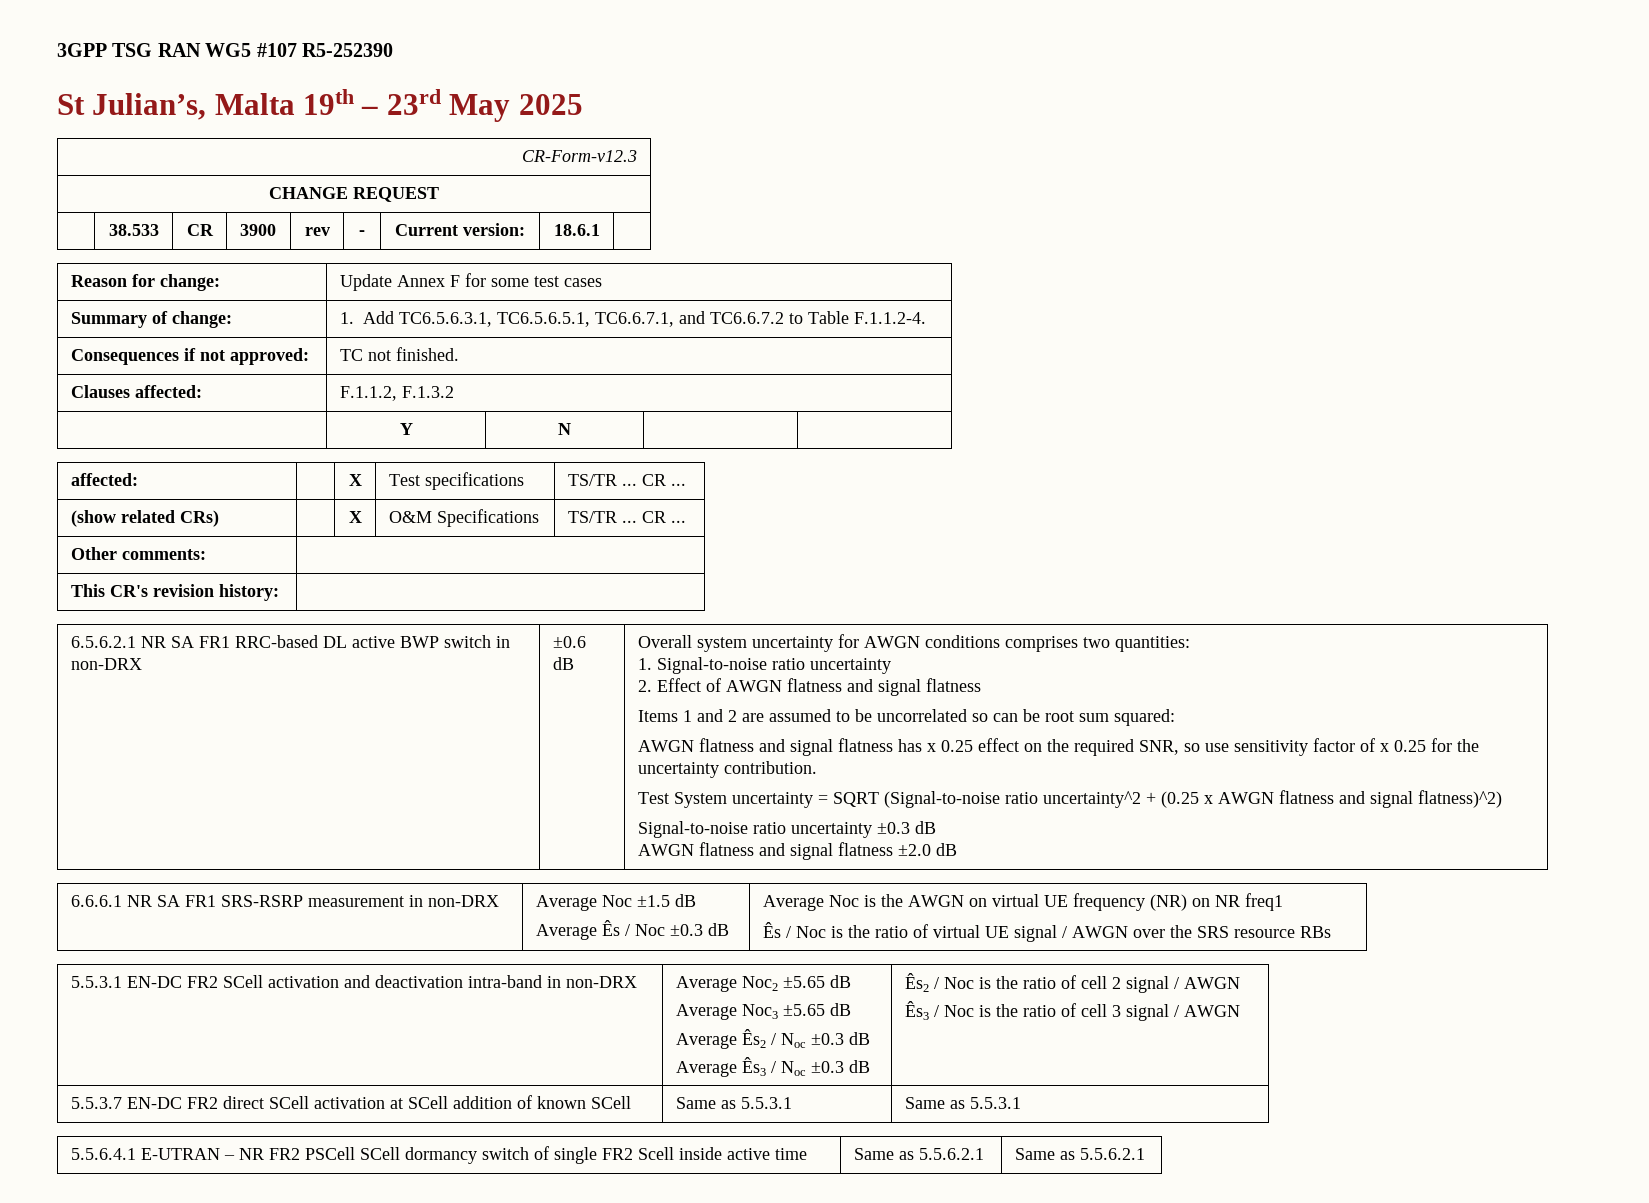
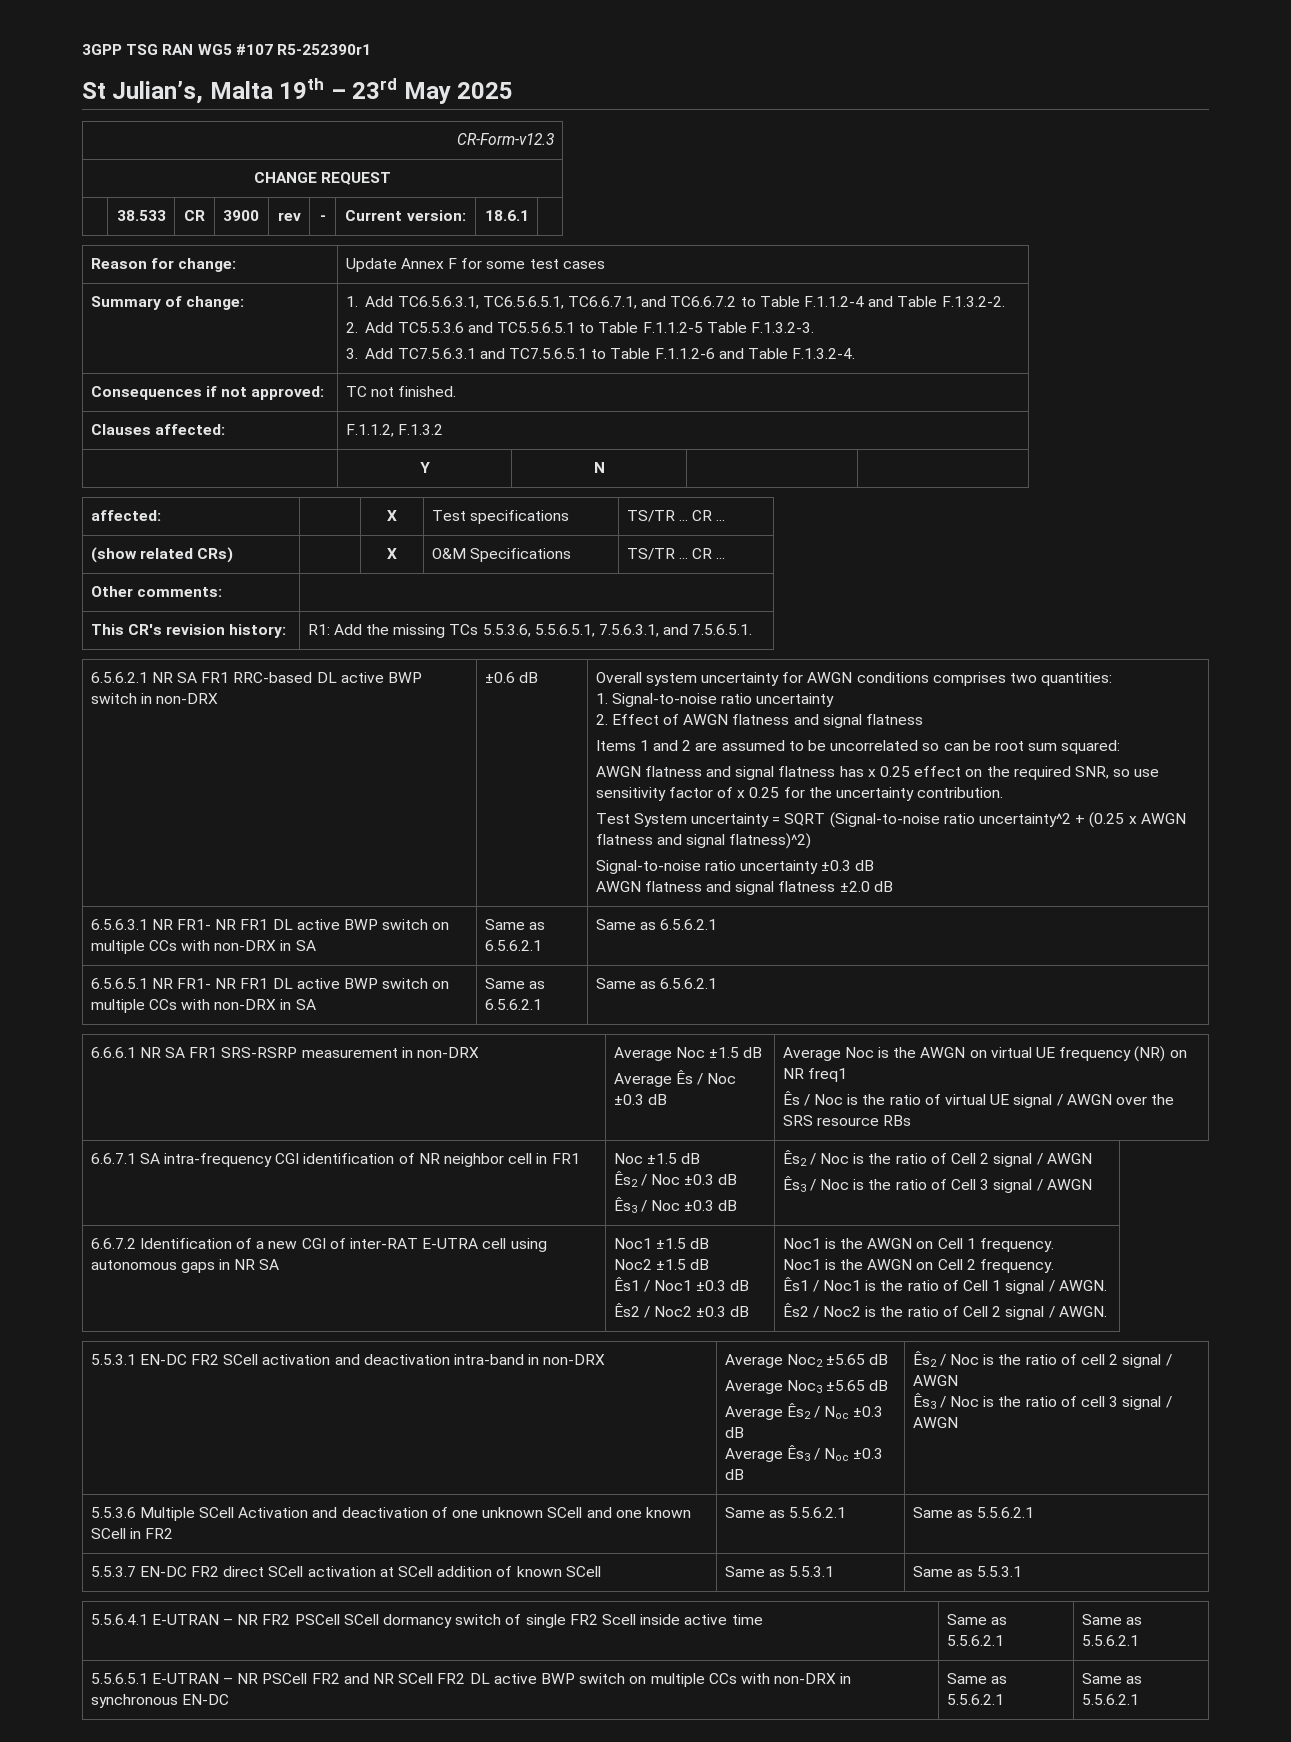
- 3GPP TSG RAN WG5 #107 R5-252390
+ 3GPP TSG RAN WG5 #107 R5-252390r1
- Summary of change: | 1. Add TC6.5.6.3.1, TC6.5.6.5.1, TC6.6.7.1, and TC6.6.7.2 to Table F.1.1.2-4.
+ Summary of change: | 1. Add TC6.5.6.3.1, TC6.5.6.5.1, TC6.6.7.1, and TC6.6.7.2 to Table F.1.1.2-4 and Table F.1.3.2-2.
+ 2. Add TC5.5.3.6 and TC5.5.6.5.1 to Table F.1.1.2-5 Table F.1.3.2-3.
+ 3. Add TC7.5.6.3.1 and TC7.5.6.5.1 to Table F.1.1.2-6 and Table F.1.3.2-4.
- This CR's revision history: |
+ This CR's revision history: | R1: Add the missing TCs 5.5.3.6, 5.5.6.5.1, 7.5.6.3.1, and 7.5.6.5.1.
+ 6.5.6.3.1 NR FR1- NR FR1 DL active BWP switch on multiple CCs with non-DRX in SA | Same as 6.5.6.2.1 | Same as 6.5.6.2.1
+ 6.5.6.5.1 NR FR1- NR FR1 DL active BWP switch on multiple CCs with non-DRX in SA | Same as 6.5.6.2.1 | Same as 6.5.6.2.1
+ 6.6.7.1 SA intra-frequency CGI identification of NR neighbor cell in FR1 | Noc ±1.5 dB
+ Ês2 / Noc ±0.3 dB
+ Ês3 / Noc ±0.3 dB | Ês2 / Noc is the ratio of Cell 2 signal / AWGN
+ Ês3 / Noc is the ratio of Cell 3 signal / AWGN
+ 6.6.7.2 Identification of a new CGI of inter-RAT E-UTRA cell using autonomous gaps in NR SA | Noc1 ±1.5 dB
+ Noc2 ±1.5 dB
+ Ês1 / Noc1 ±0.3 dB
+ Ês2 / Noc2 ±0.3 dB | Noc1 is the AWGN on Cell 1 frequency.
+ Noc1 is the AWGN on Cell 2 frequency.
+ Ês1 / Noc1 is the ratio of Cell 1 signal / AWGN.
+ Ês2 / Noc2 is the ratio of Cell 2 signal / AWGN.
+ 5.5.3.6 Multiple SCell Activation and deactivation of one unknown SCell and one known SCell in FR2 | Same as 5.5.6.2.1 | Same as 5.5.6.2.1
+ 5.5.6.5.1 E-UTRAN – NR PSCell FR2 and NR SCell FR2 DL active BWP switch on multiple CCs with non-DRX in synchronous EN-DC | Same as 5.5.6.2.1 | Same as 5.5.6.2.1

